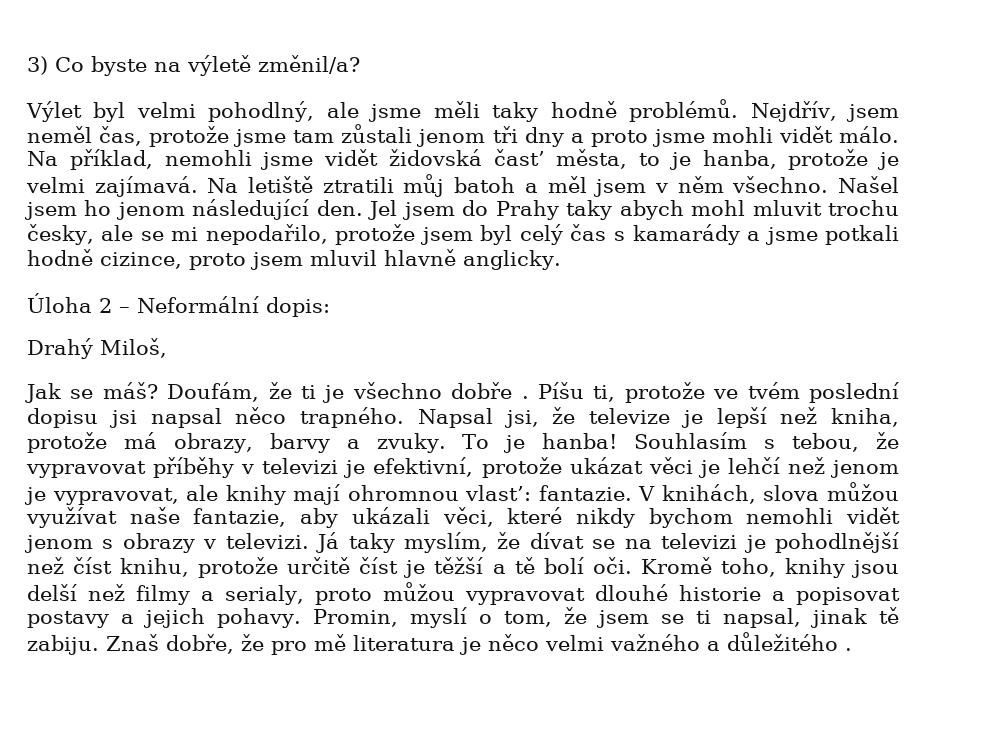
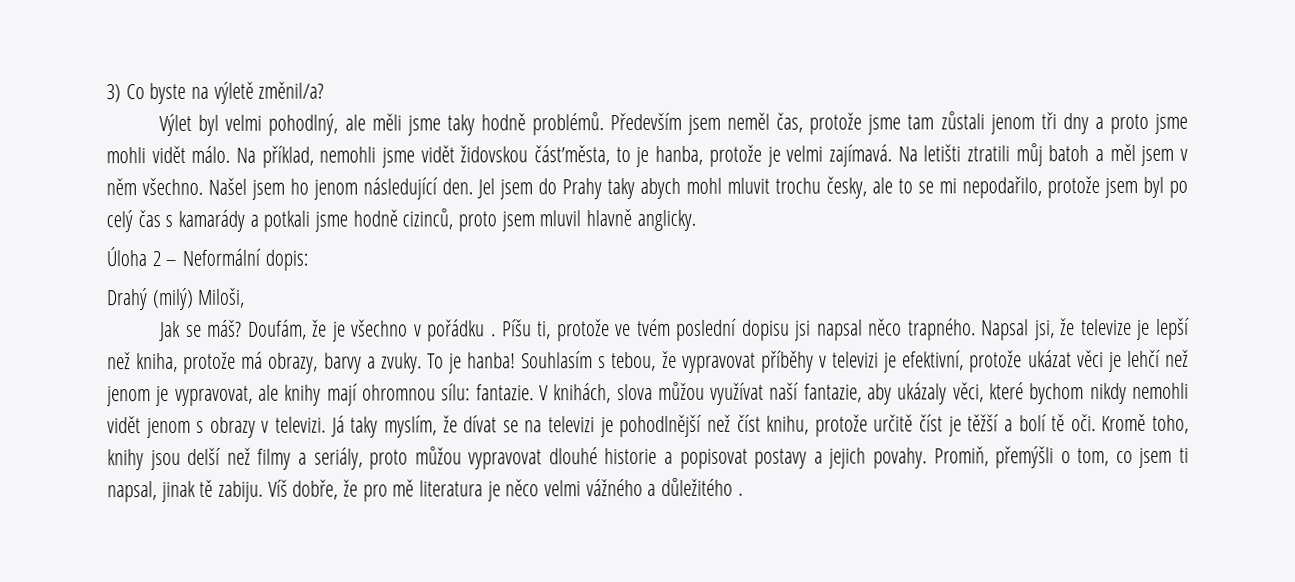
- Výlet byl velmi pohodlný, ale jsme měli taky hodně problémů.
+ Výlet byl velmi pohodlný, ale měli jsme taky hodně problémů.
- Nejdřív, jsem neměl čas, protože jsme tam zůstali jenom tři dny a proto jsme mohli vidět málo.
+ Především jsem neměl čas, protože jsme tam zůstali jenom tři dny a proto jsme mohli vidět málo.
- Na příklad, nemohli jsme vidět židovská čast’ města, to je hanba, protože je velmi zajímavá.
+ Na příklad, nemohli jsme vidět židovskou část’města, to je hanba, protože je velmi zajímavá.
- Na letiště ztratili můj batoh a měl jsem v něm všechno.
+ Na letišti ztratili můj batoh a měl jsem v něm všechno.
- Jel jsem do Prahy taky abych mohl mluvit trochu česky, ale se mi nepodařilo, protože jsem byl celý čas s kamarády a jsme potkali hodně cizince, proto jsem mluvil hlavně anglicky.
+ Jel jsem do Prahy taky abych mohl mluvit trochu česky, ale to se mi nepodařilo, protože jsem byl po celý čas s kamarády a potkali jsme hodně cizinců, proto jsem mluvil hlavně anglicky.
- Drahý Miloš,
+ Drahý (milý) Miloši,
- Doufám, že ti je všechno dobře .
+ Doufám, že je všechno v pořádku .
- Souhlasím s tebou, že vypravovat příběhy v televizi je efektivní, protože ukázat věci je lehčí než jenom je vypravovat, ale knihy mají ohromnou vlast’: fantazie.
+ Souhlasím s tebou, že vypravovat příběhy v televizi je efektivní, protože ukázat věci je lehčí než jenom je vypravovat, ale knihy mají ohromnou sílu: fantazie.
- V knihách, slova můžou využívat naše fantazie, aby ukázali věci, které nikdy bychom nemohli vidět jenom s obrazy v televizi.
+ V knihách, slova můžou využívat naší fantazie, aby ukázaly věci, které bychom nikdy nemohli vidět jenom s obrazy v televizi.
- Já taky myslím, že dívat se na televizi je pohodlnější než číst knihu, protože určitě číst je těžší a tě bolí oči.
+ Já taky myslím, že dívat se na televizi je pohodlnější než číst knihu, protože určitě číst je těžší a bolí tě oči.
- Kromě toho, knihy jsou delší než filmy a serialy, proto můžou vypravovat dlouhé historie a popisovat postavy a jejich pohavy. Promin, myslí o tom, že jsem se ti napsal, jinak tě zabiju.
+ Kromě toho, knihy jsou delší než filmy a seriály, proto můžou vypravovat dlouhé historie a popisovat postavy a jejich povahy. Promiň, přemýšli o tom, co jsem ti napsal, jinak tě zabiju.
- Znaš dobře, že pro mě literatura je něco velmi važného a důležitého .
+ Víš dobře, že pro mě literatura je něco velmi vážného a důležitého .

